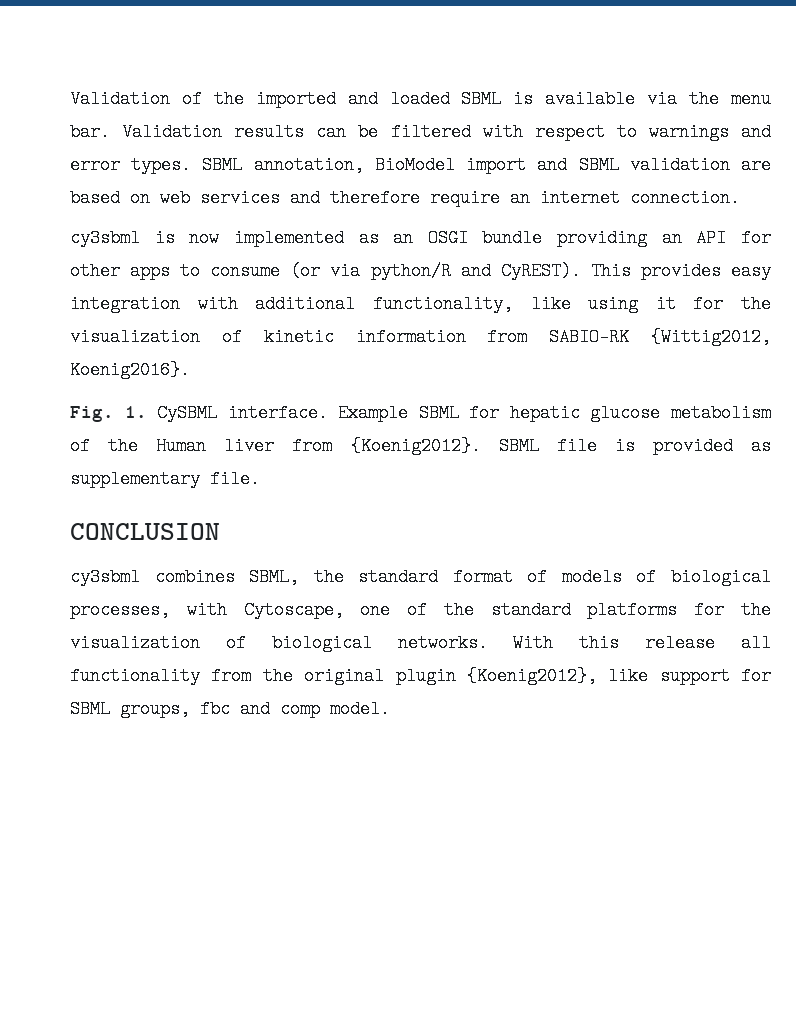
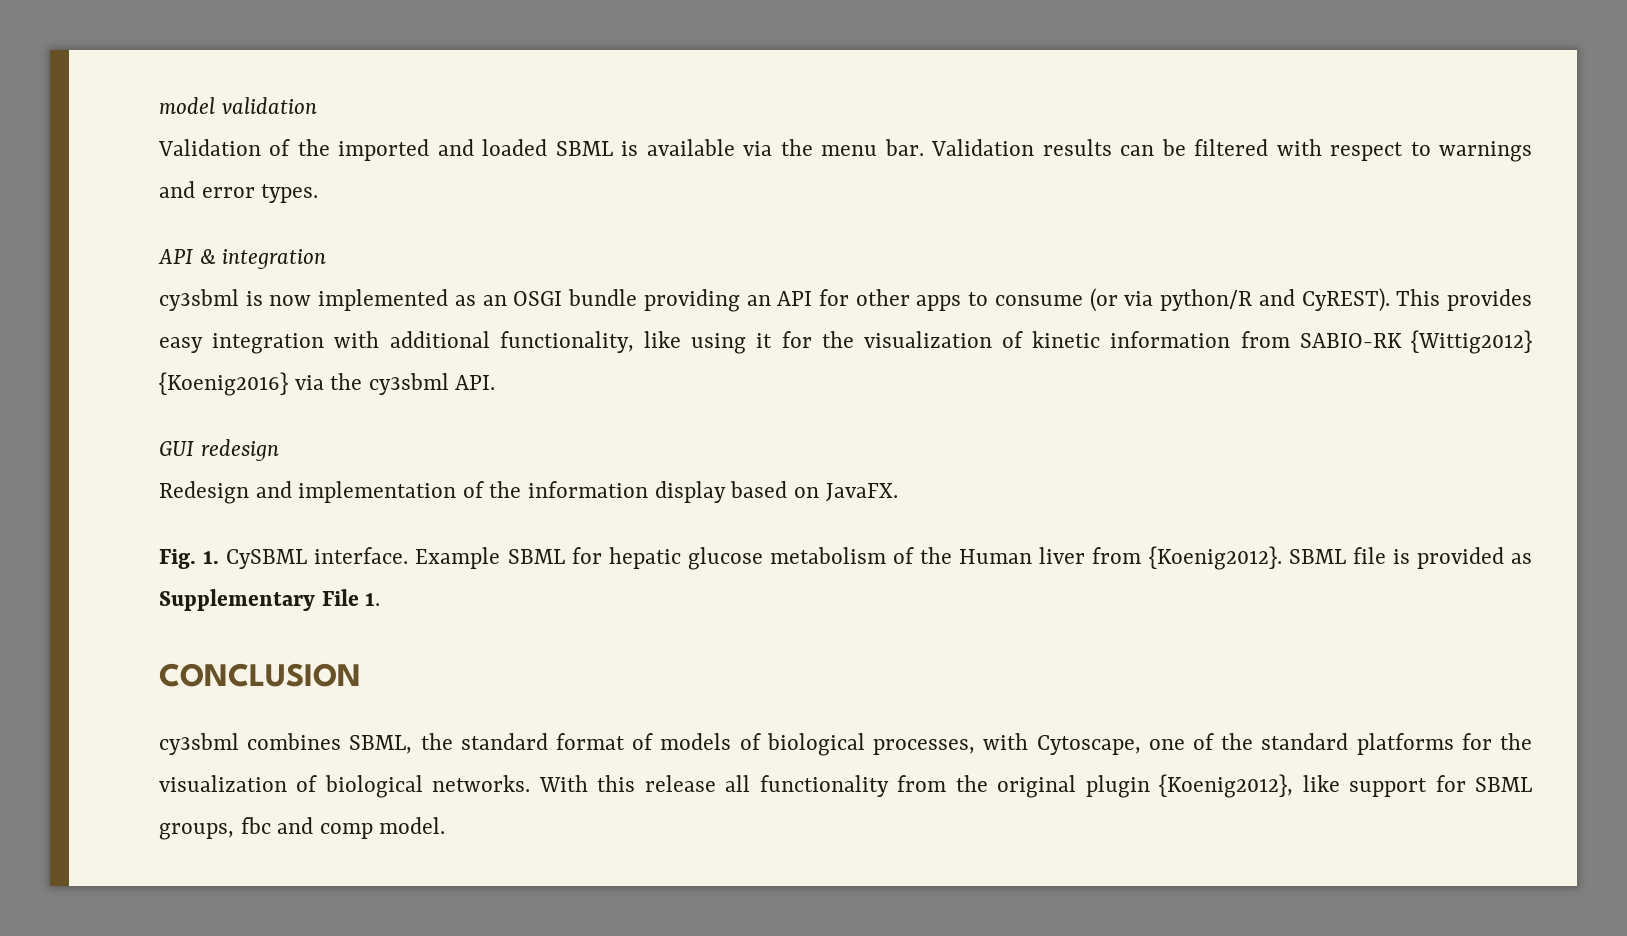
+ model validation
- Validation results can be filtered with respect to warnings and error types. SBML annotation, BioModel import and SBML validation are based on web services and therefore require an internet connection.
+ Validation results can be filtered with respect to warnings and error types.
+ API & integration
- This provides easy integration with additional functionality, like using it for the visualization of kinetic information from SABIO-RK {Wittig2012, Koenig2016}.
+ This provides easy integration with additional functionality, like using it for the visualization of kinetic information from SABIO-RK {Wittig2012} {Koenig2016} via the cy3sbml API.
+ GUI redesign
+ Redesign and implementation of the information display based on JavaFX.
- SBML file is provided as supplementary file.
+ SBML file is provided as Supplementary File 1.

